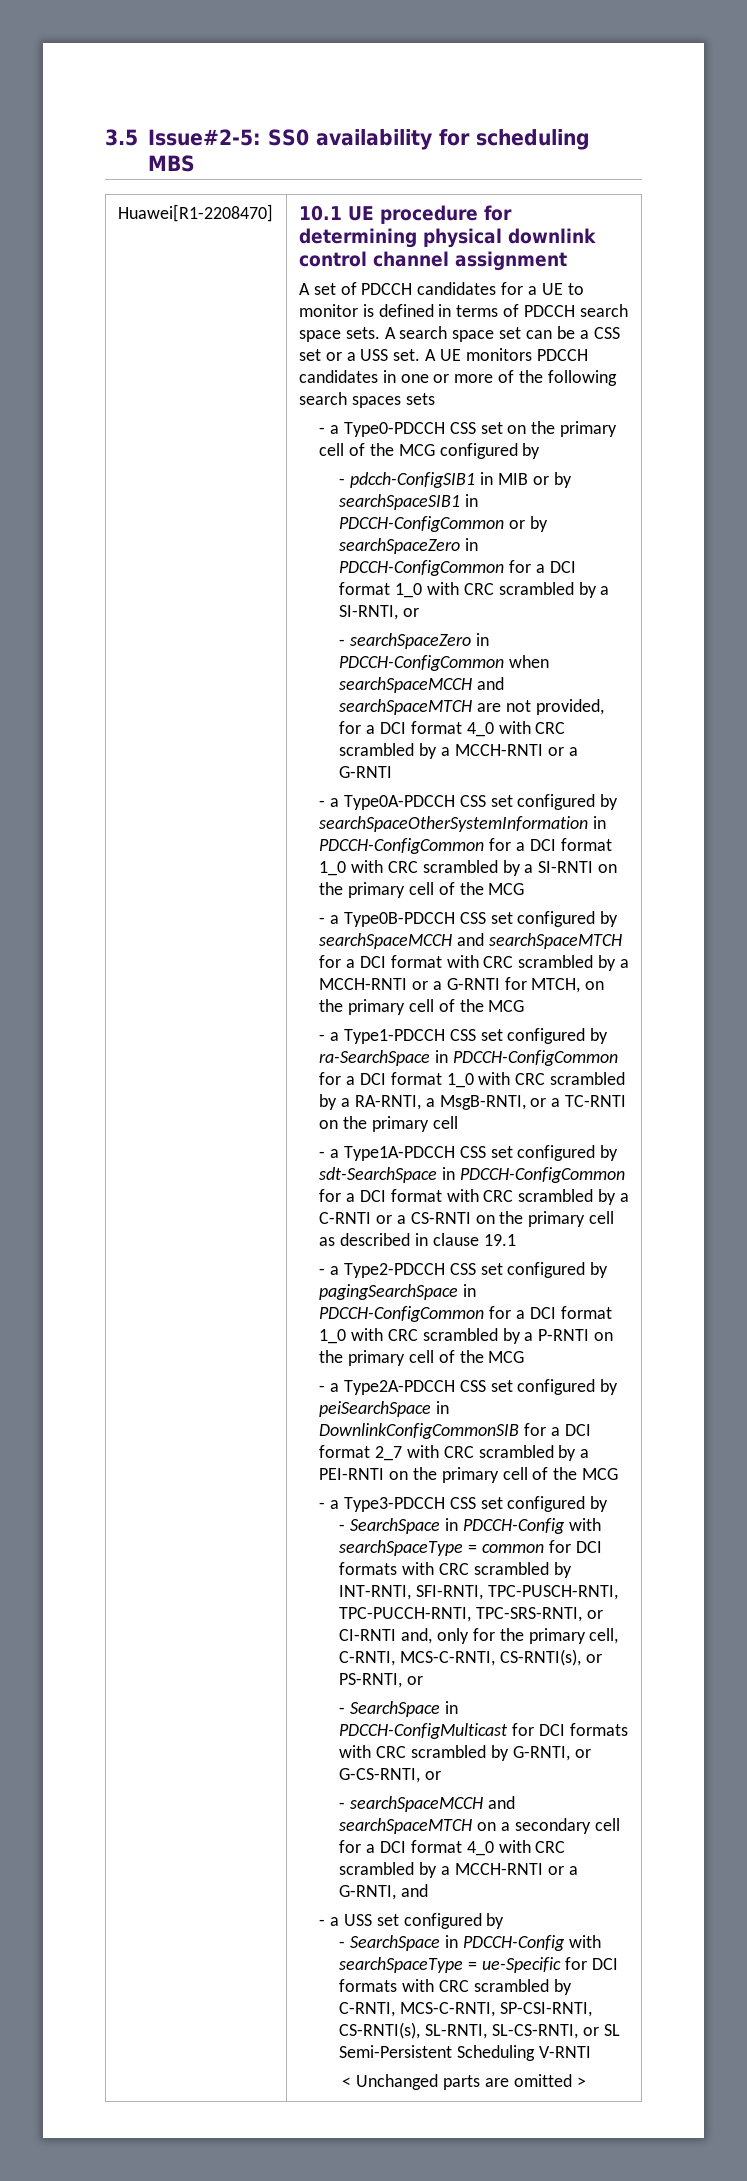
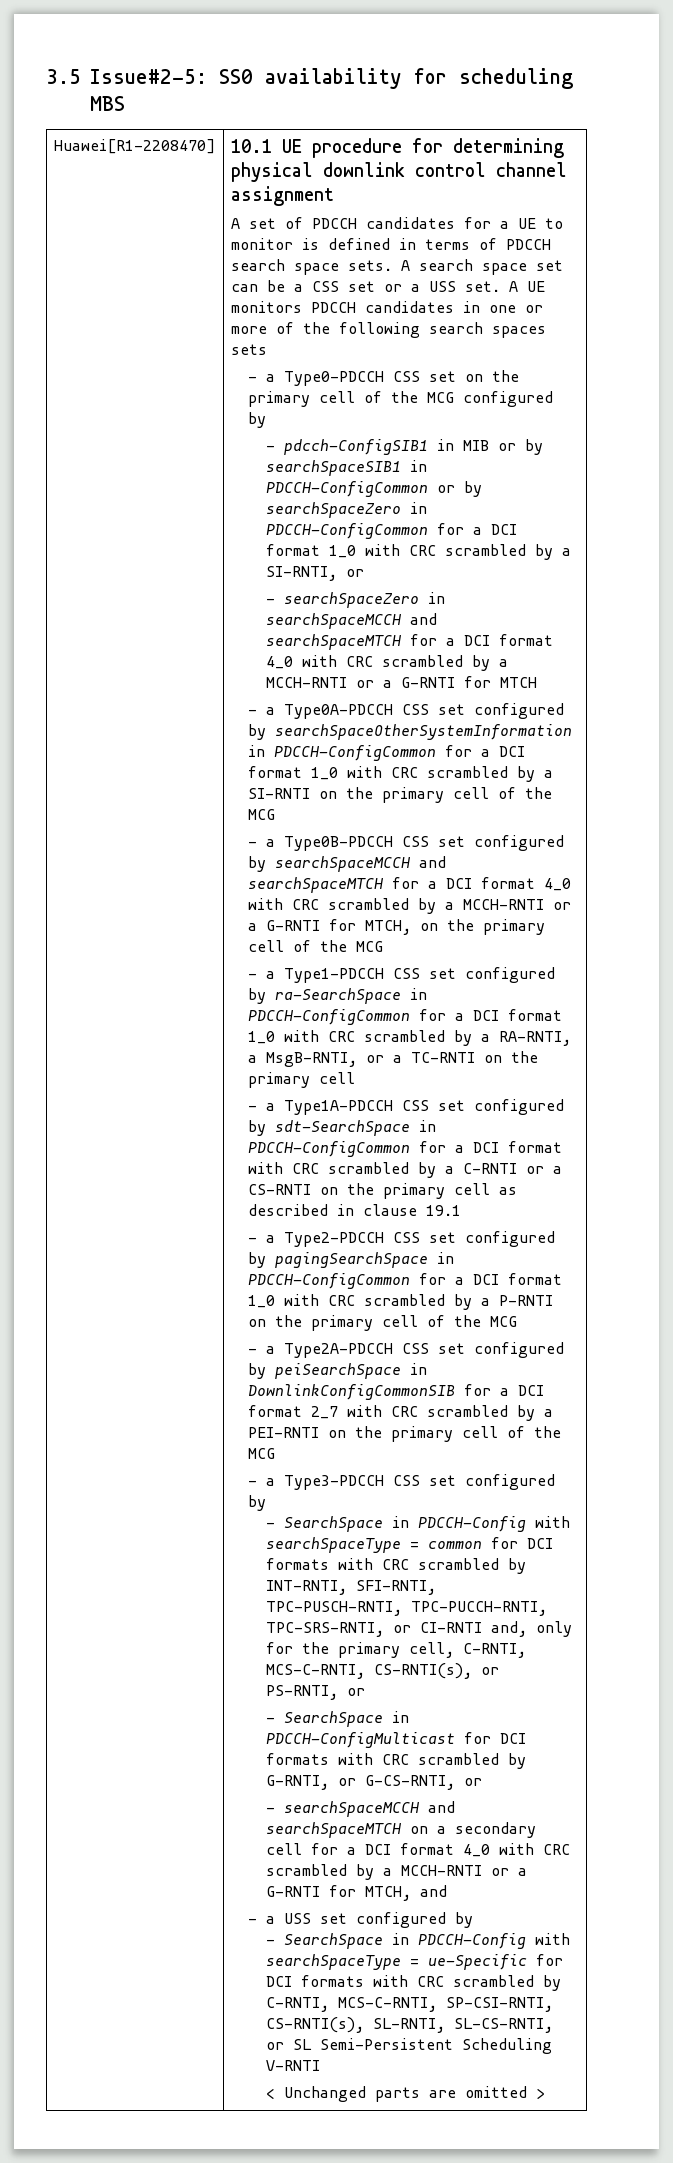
- - searchSpaceZero in PDCCH-ConfigCommon when searchSpaceMCCH and searchSpaceMTCH are not provided, for a DCI format 4_0 with CRC scrambled by a MCCH-RNTI or a G-RNTI
+ - searchSpaceZero in searchSpaceMCCH and searchSpaceMTCH for a DCI format 4_0 with CRC scrambled by a MCCH-RNTI or a G-RNTI for MTCH
- - a Type0B-PDCCH CSS set configured by searchSpaceMCCH and searchSpaceMTCH for a DCI format with CRC scrambled by a MCCH-RNTI or a G-RNTI for MTCH, on the primary cell of the MCG
+ - a Type0B-PDCCH CSS set configured by searchSpaceMCCH and searchSpaceMTCH for a DCI format 4_0 with CRC scrambled by a MCCH-RNTI or a G-RNTI for MTCH, on the primary cell of the MCG
- - searchSpaceMCCH and searchSpaceMTCH on a secondary cell for a DCI format 4_0 with CRC scrambled by a MCCH-RNTI or a G-RNTI, and
+ - searchSpaceMCCH and searchSpaceMTCH on a secondary cell for a DCI format 4_0 with CRC scrambled by a MCCH-RNTI or a G-RNTI for MTCH, and

